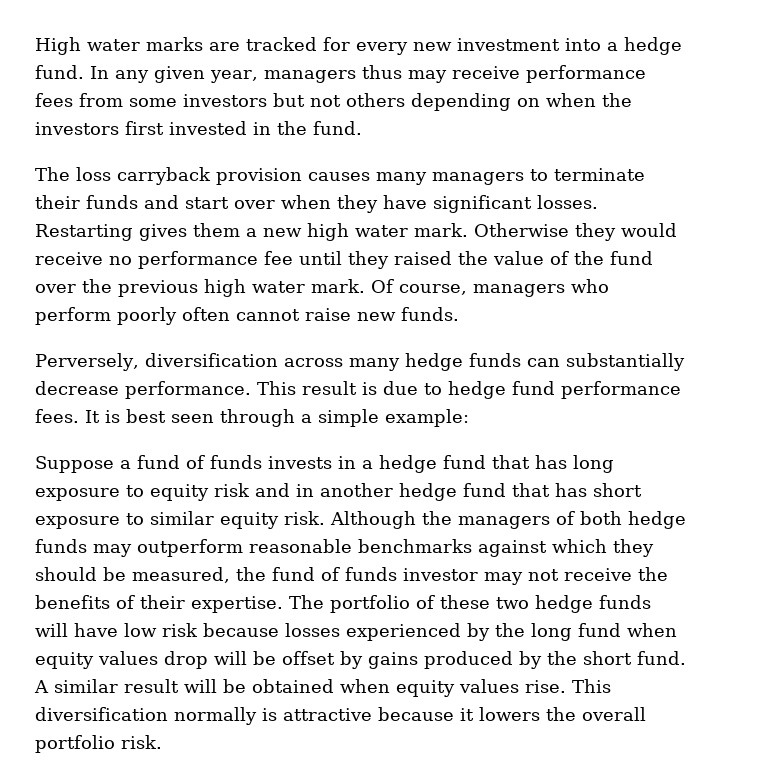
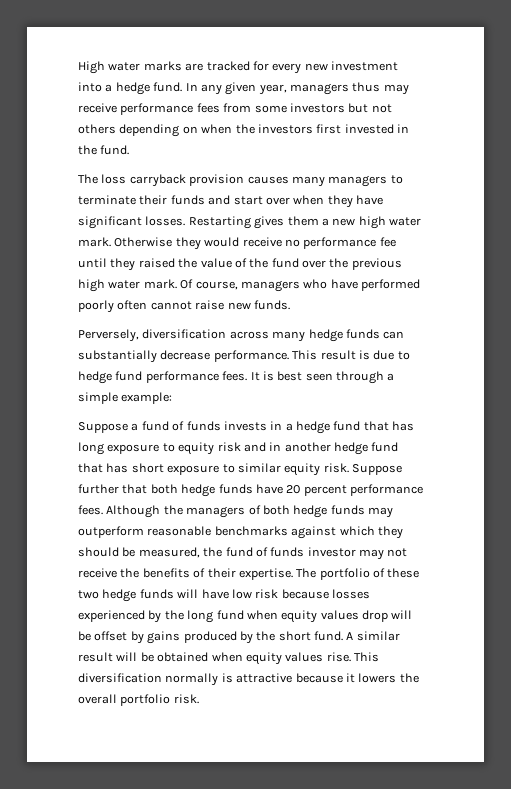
- Of course, managers who perform poorly often cannot raise new funds.
+ Of course, managers who have performed poorly often cannot raise new funds.
+ Suppose further that both hedge funds have 20 percent performance fees.

